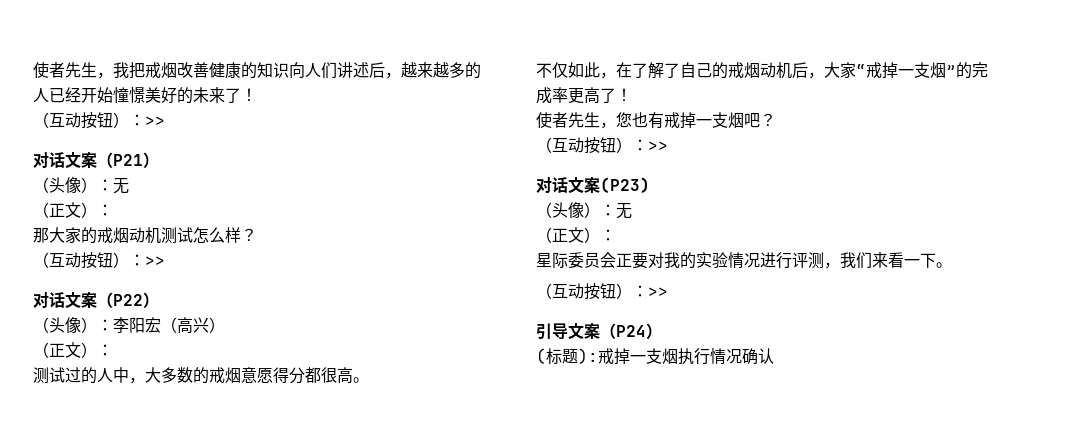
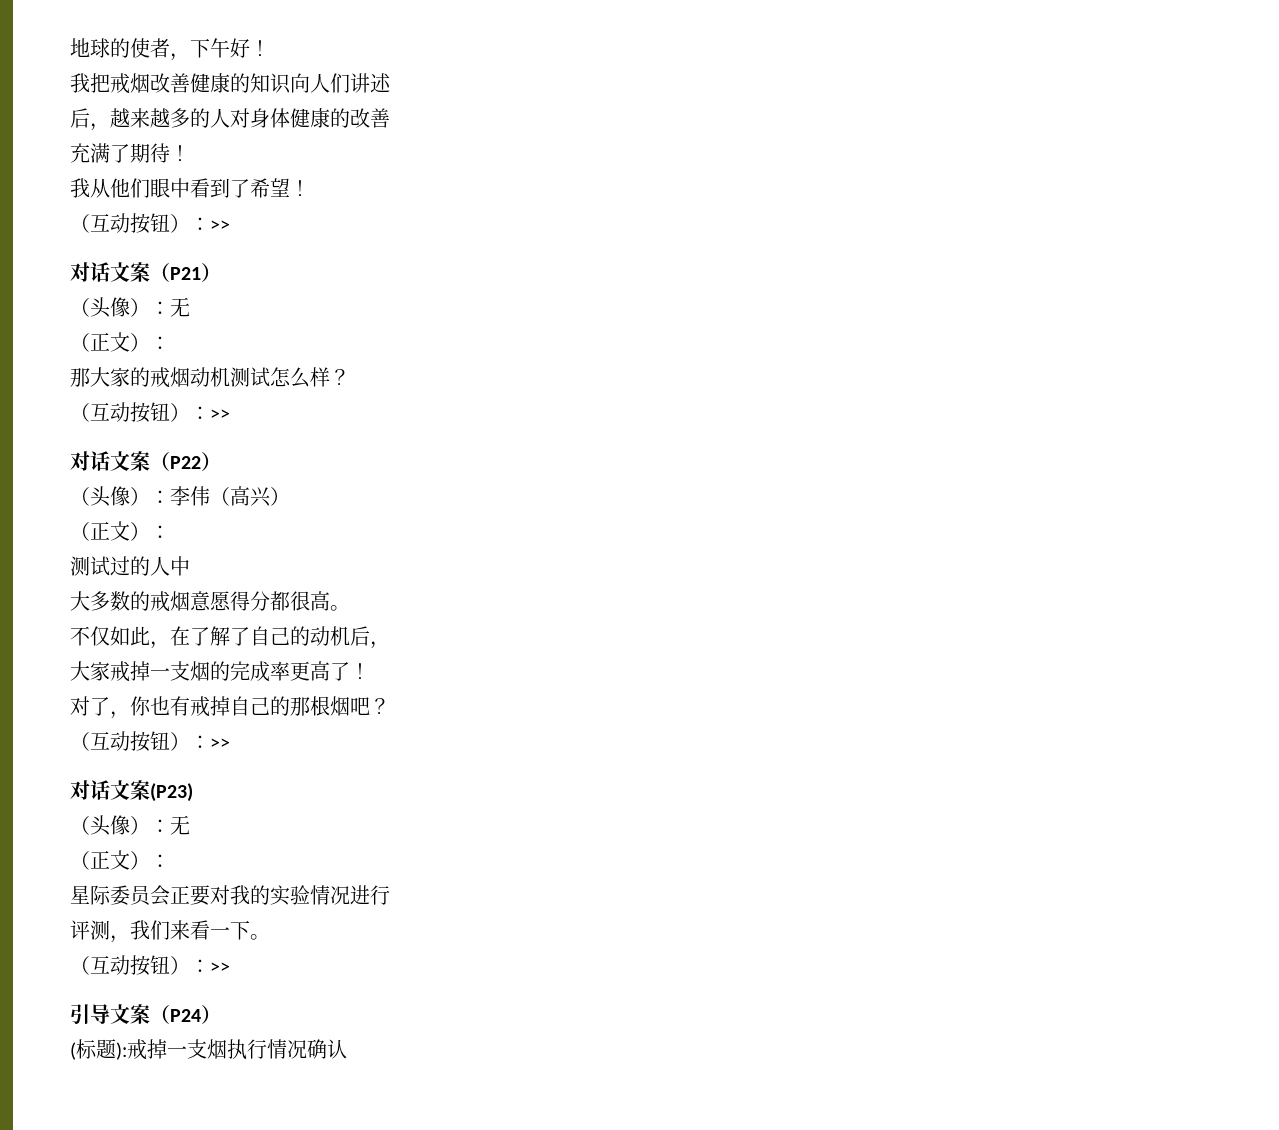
- 使者先生，我把戒烟改善健康的知识向人们讲述后，越来越多的人已经开始憧憬美好的未来了！
+ 地球的使者，下午好！
+ 我把戒烟改善健康的知识向人们讲述
+ 后，越来越多的人对身体健康的改善
+ 充满了期待！
+ 我从他们眼中看到了希望！
- （头像）：李阳宏（高兴）
+ （头像）：李伟（高兴）
- 测试过的人中，大多数的戒烟意愿得分都很高。
+ 测试过的人中
+ 大多数的戒烟意愿得分都很高。
- 不仅如此，在了解了自己的戒烟动机后，大家“戒掉一支烟”的完成率更高了！
+ 不仅如此，在了解了自己的动机后，
+ 大家戒掉一支烟的完成率更高了！
- 使者先生，您也有戒掉一支烟吧？
+ 对了，你也有戒掉自己的那根烟吧？
- 星际委员会正要对我的实验情况进行评测，我们来看一下。
+ 星际委员会正要对我的实验情况进行
+ 评测，我们来看一下。

